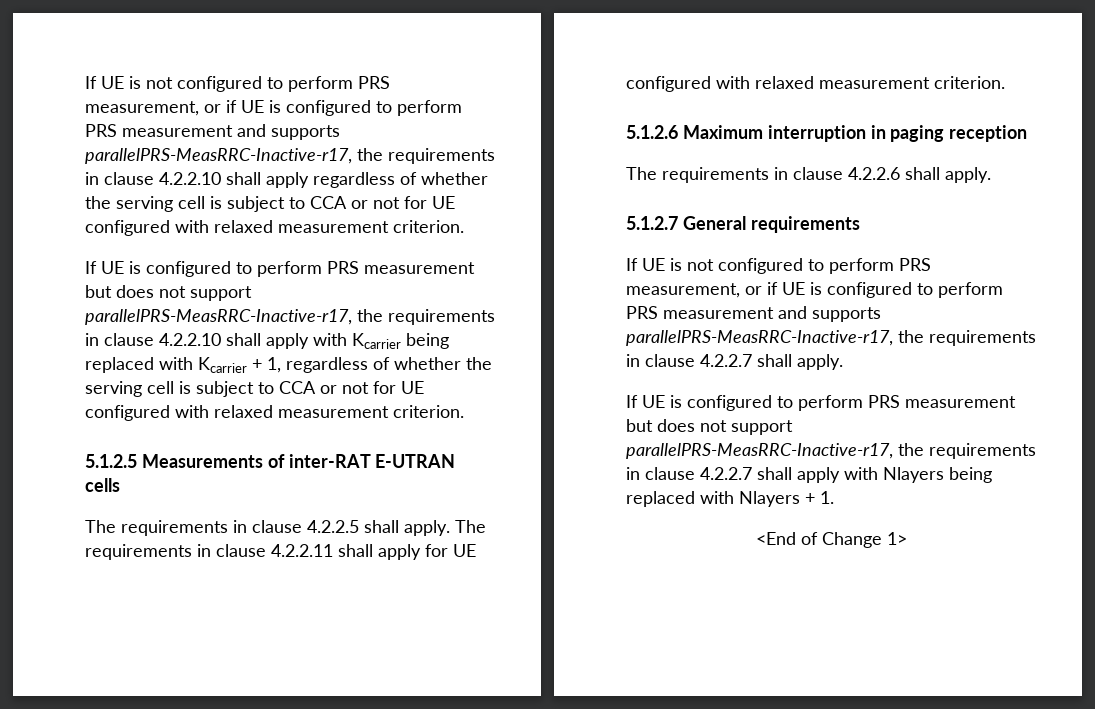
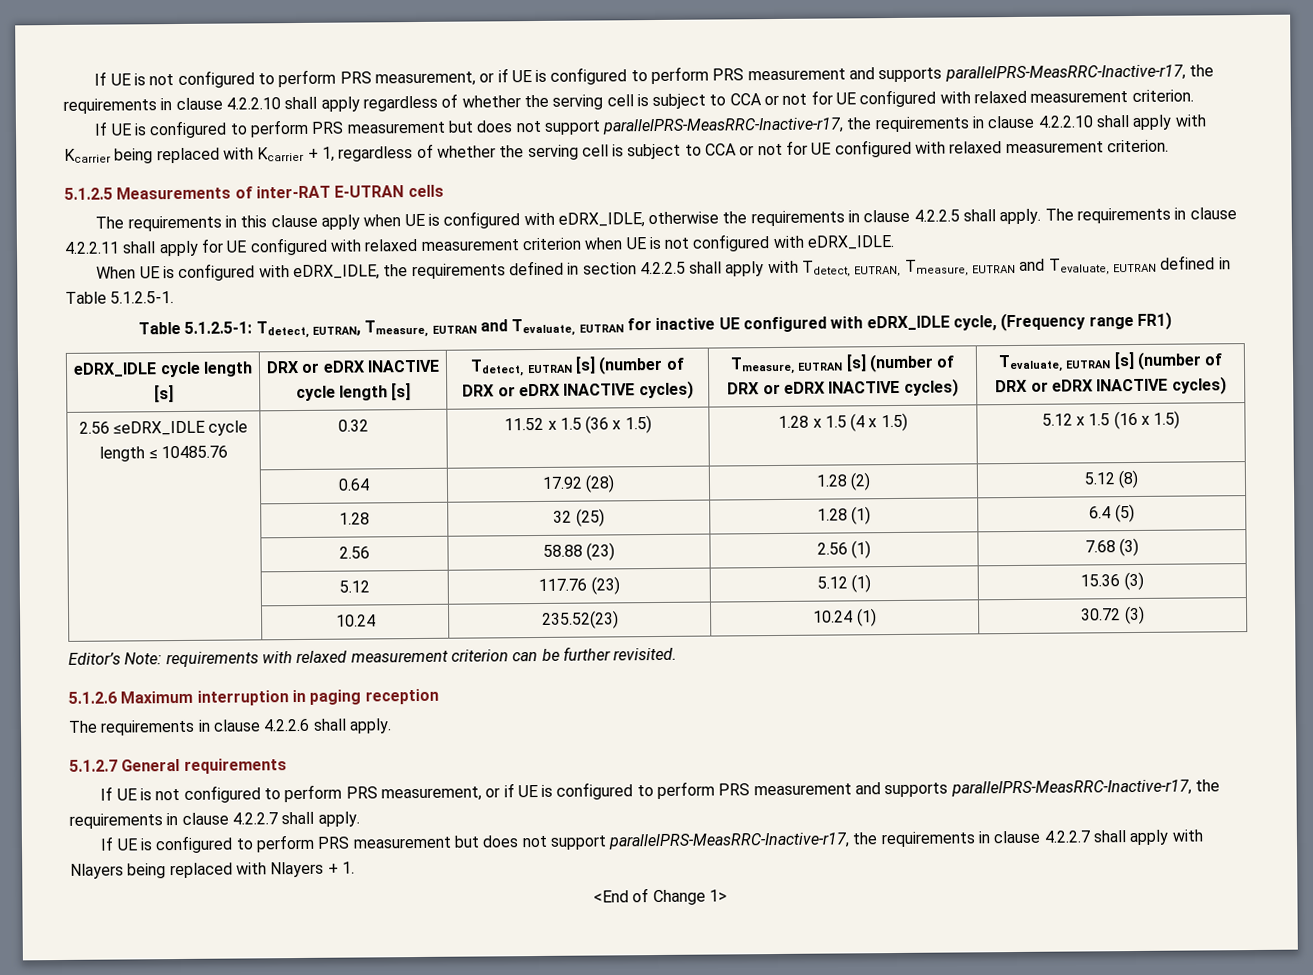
- The requirements in clause 4.2.2.5 shall apply.
+ The requirements in this clause apply when UE is configured with eDRX_IDLE, otherwise the requirements in clause 4.2.2.5 shall apply.
- The requirements in clause 4.2.2.11 shall apply for UE configured with relaxed measurement criterion.
+ The requirements in clause 4.2.2.11 shall apply for UE configured with relaxed measurement criterion when UE is not configured with eDRX_IDLE.
+ When UE is configured with eDRX_IDLE, the requirements defined in section 4.2.2.5 shall apply with Tdetect, EUTRAN, Tmeasure, EUTRAN and Tevaluate, EUTRAN defined in Table 5.1.2.5-1.
+ Table 5.1.2.5-1: Tdetect, EUTRAN, Tmeasure, EUTRAN and Tevaluate, EUTRAN for inactive UE configured with eDRX_IDLE cycle, (Frequency range FR1)
+ eDRX_IDLE cycle length [s] | DRX or eDRX INACTIVE cycle length [s] | Tdetect, EUTRAN [s] (number of DRX or eDRX INACTIVE cycles) | Tmeasure, EUTRAN [s] (number of DRX or eDRX INACTIVE cycles) | Tevaluate, EUTRAN [s] (number of DRX or eDRX INACTIVE cycles)
+ 2.56 ≤eDRX_IDLE cycle length ≤ 10485.76 | 0.32 | 11.52 x 1.5 (36 x 1.5) | 1.28 x 1.5 (4 x 1.5) | 5.12 x 1.5 (16 x 1.5)
+ | 0.64 | 17.92 (28) | 1.28 (2) | 5.12 (8)
+ | 1.28 | 32 (25) | 1.28 (1) | 6.4 (5)
+ | 2.56 | 58.88 (23) | 2.56 (1) | 7.68 (3)
+ | 5.12 | 117.76 (23) | 5.12 (1) | 15.36 (3)
+ | 10.24 | 235.52(23) | 10.24 (1) | 30.72 (3)
+ Editor’s Note: requirements with relaxed measurement criterion can be further revisited.

